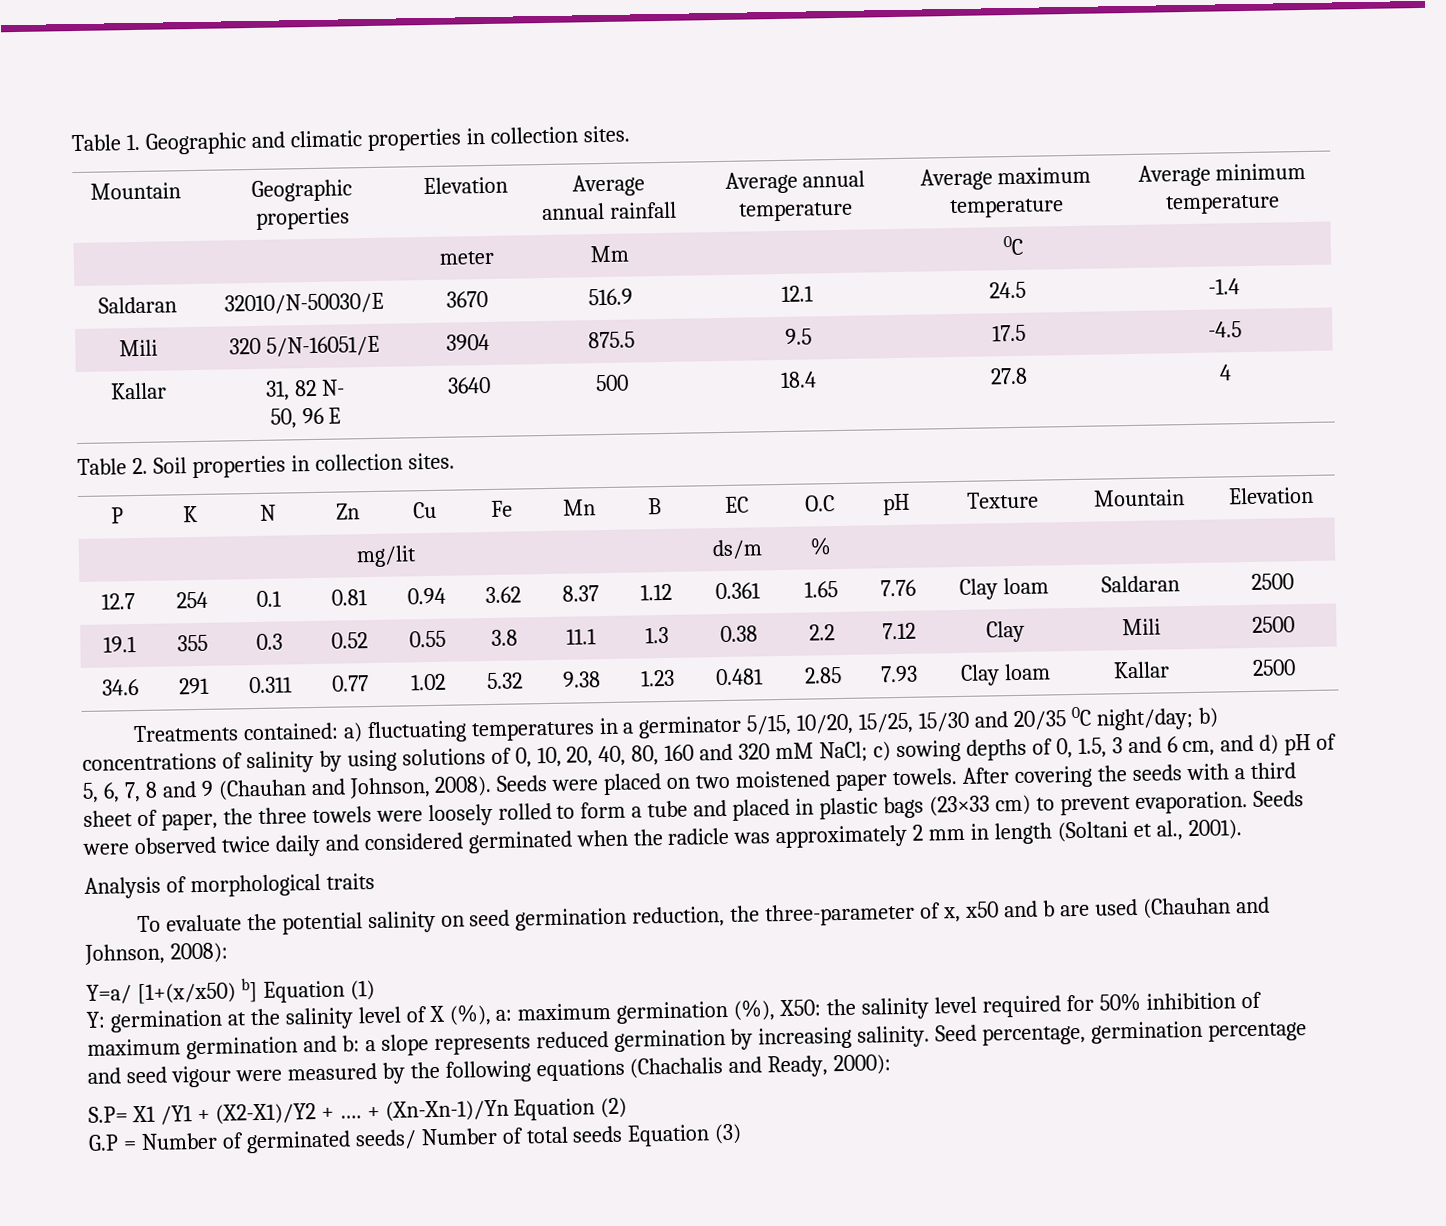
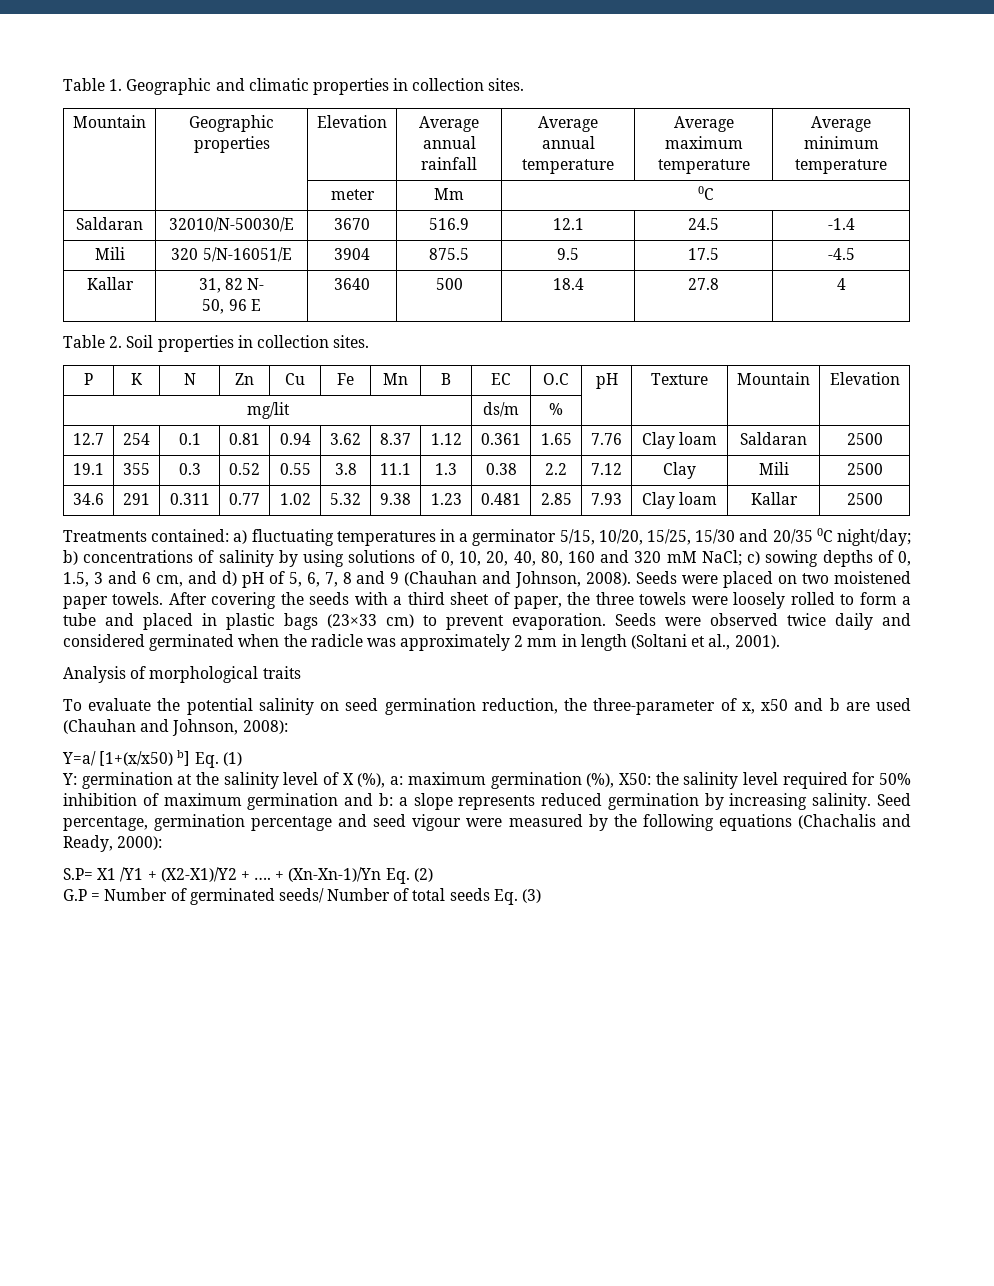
- Y=a/ [1+(x/x50) b] Equation (1)
+ Y=a/ [1+(x/x50) b] Eq. (1)
- + (Xn-Xn-1)/Yn Equation (2)
+ + (Xn-Xn-1)/Yn Eq. (2)
- G.P = Number of germinated seeds/ Number of total seeds Equation (3)
+ G.P = Number of germinated seeds/ Number of total seeds Eq. (3)

